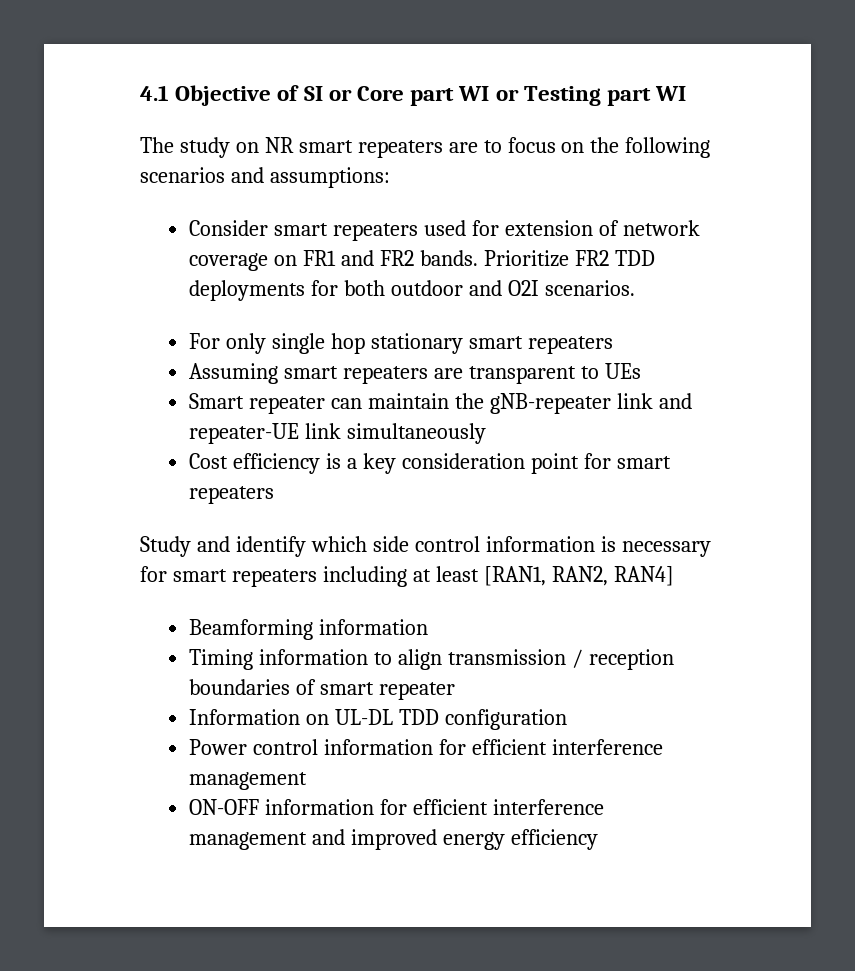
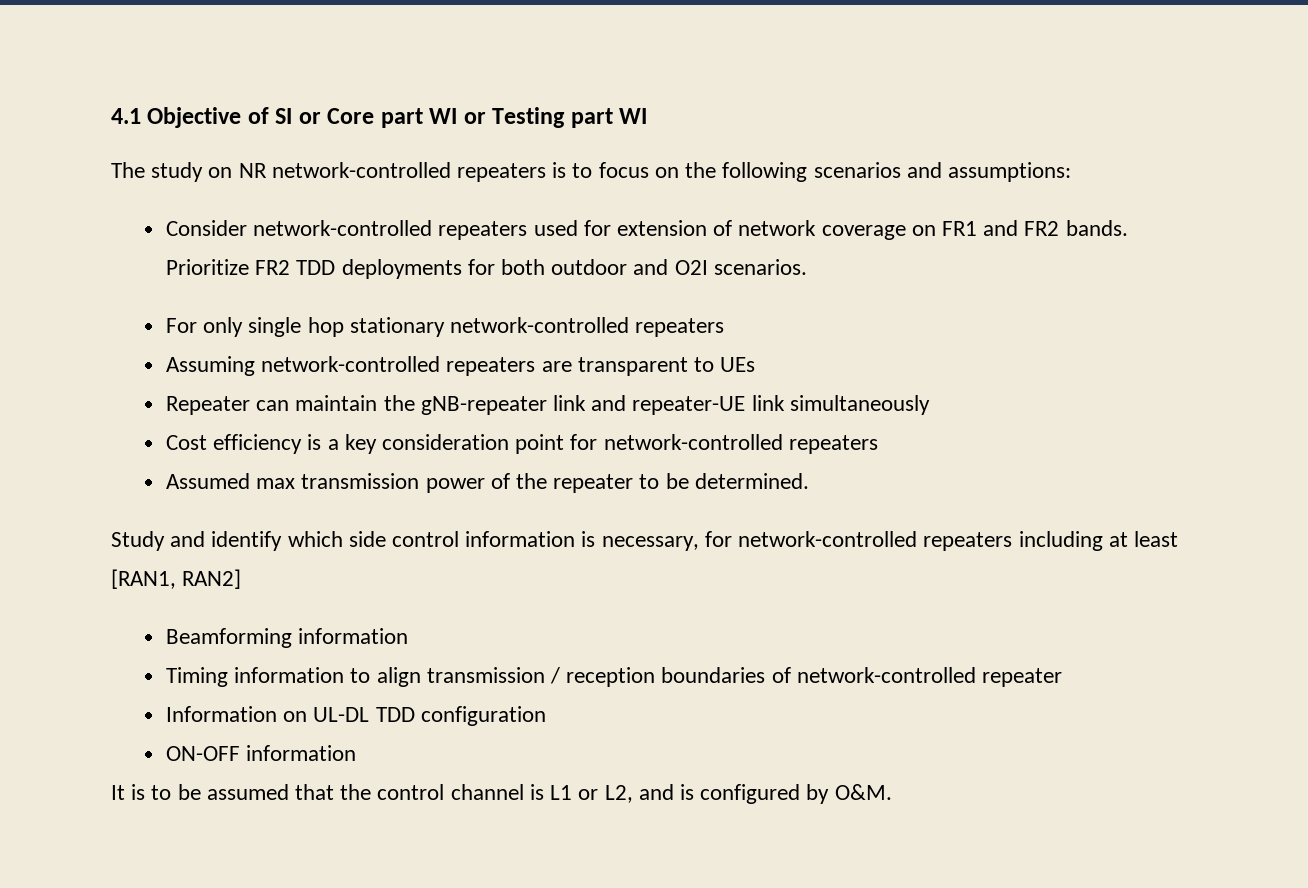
- The study on NR smart repeaters are to focus on the following scenarios and assumptions:
+ The study on NR network-controlled repeaters is to focus on the following scenarios and assumptions:
- Consider smart repeaters used for extension of network coverage on FR1 and FR2 bands.
+ Consider network-controlled repeaters used for extension of network coverage on FR1 and FR2 bands.
- For only single hop stationary smart repeaters
+ For only single hop stationary network-controlled repeaters
- Assuming smart repeaters are transparent to UEs
+ Assuming network-controlled repeaters are transparent to UEs
- Smart repeater can maintain the gNB-repeater link and repeater-UE link simultaneously
+ Repeater can maintain the gNB-repeater link and repeater-UE link simultaneously
- Cost efficiency is a key consideration point for smart repeaters
+ Cost efficiency is a key consideration point for network-controlled repeaters
+ Assumed max transmission power of the repeater to be determined.
- Study and identify which side control information is necessary for smart repeaters including at least [RAN1, RAN2, RAN4]
+ Study and identify which side control information is necessary, for network-controlled repeaters including at least [RAN1, RAN2]
- Timing information to align transmission / reception boundaries of smart repeater
+ Timing information to align transmission / reception boundaries of network-controlled repeater
- Power control information for efficient interference management
- ON-OFF information for efficient interference management and improved energy efficiency
+ ON-OFF information
+ It is to be assumed that the control channel is L1 or L2, and is configured by O&M.

